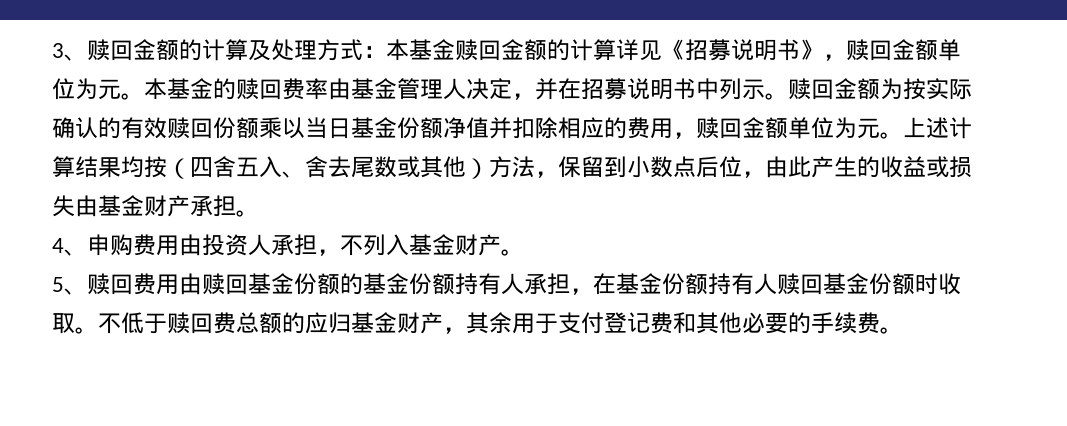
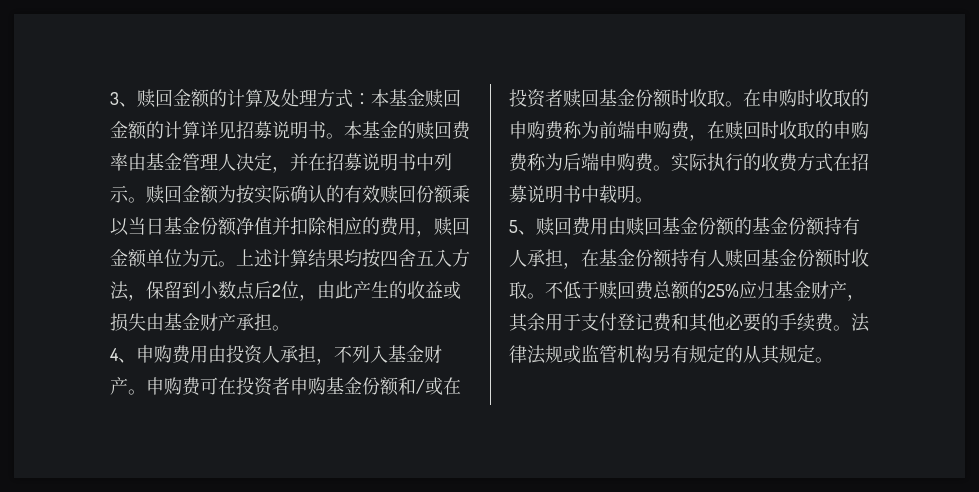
- 3、赎回金额的计算及处理方式：本基金赎回金额的计算详见《招募说明书》，赎回金额单位为元。
+ 3、赎回金额的计算及处理方式：本基金赎回金额的计算详见招募说明书。
- 上述计算结果均按（四舍五入、舍去尾数或其他）方法，保留到小数点后位，由此产生的收益或损失由基金财产承担。
+ 上述计算结果均按四舍五入方法，保留到小数点后2位，由此产生的收益或损失由基金财产承担。
+ 申购费可在投资者申购基金份额和/或在投资者赎回基金份额时收取。在申购时收取的申购费称为前端申购费，在赎回时收取的申购费称为后端申购费。实际执行的收费方式在招募说明书中载明。
- 不低于赎回费总额的应归基金财产，其余用于支付登记费和其他必要的手续费。
+ 不低于赎回费总额的25%应归基金财产，其余用于支付登记费和其他必要的手续费。
+ 法律法规或监管机构另有规定的从其规定。

